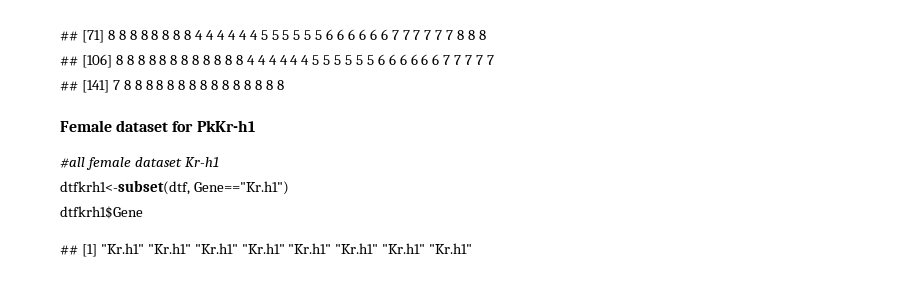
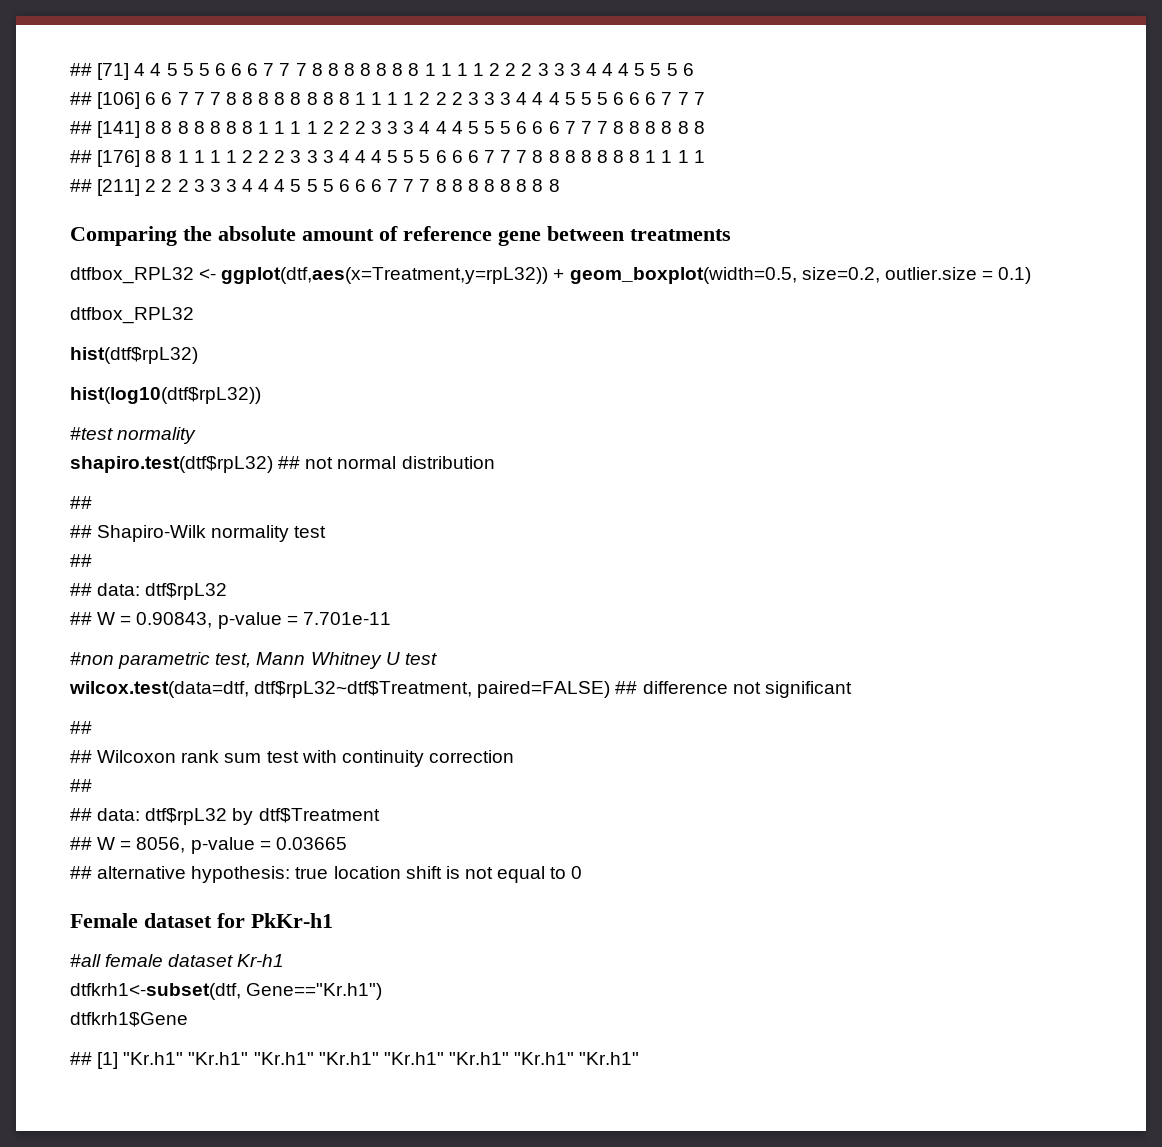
- ## [71] 8 8 8 8 8 8 8 8 4 4 4 4 4 4 5 5 5 5 5 5 6 6 6 6 6 6 7 7 7 7 7 7 8 8 8
- ## [106] 8 8 8 8 8 8 8 8 8 8 8 8 4 4 4 4 4 4 5 5 5 5 5 5 6 6 6 6 6 6 7 7 7 7 7
- ## [141] 7 8 8 8 8 8 8 8 8 8 8 8 8 8 8 8
+ ## [71] 4 4 5 5 5 6 6 6 7 7 7 8 8 8 8 8 8 8 1 1 1 1 2 2 2 3 3 3 4 4 4 5 5 5 6
+ ## [106] 6 6 7 7 7 8 8 8 8 8 8 8 8 1 1 1 1 2 2 2 3 3 3 4 4 4 5 5 5 6 6 6 7 7 7
+ ## [141] 8 8 8 8 8 8 8 1 1 1 1 2 2 2 3 3 3 4 4 4 5 5 5 6 6 6 7 7 7 8 8 8 8 8 8
+ ## [176] 8 8 1 1 1 1 2 2 2 3 3 3 4 4 4 5 5 5 6 6 6 7 7 7 8 8 8 8 8 8 8 1 1 1 1
+ ## [211] 2 2 2 3 3 3 4 4 4 5 5 5 6 6 6 7 7 7 8 8 8 8 8 8 8 8
+ Comparing the absolute amount of reference gene between treatments
+ dtfbox_RPL32 <- ggplot(dtf,aes(x=Treatment,y=rpL32)) + geom_boxplot(width=0.5, size=0.2, outlier.size = 0.1)
+ dtfbox_RPL32
+ hist(dtf$rpL32)
+ hist(log10(dtf$rpL32))
+ #test normality
+ shapiro.test(dtf$rpL32) ## not normal distribution
+ ##
+ ## Shapiro-Wilk normality test
+ ##
+ ## data: dtf$rpL32
+ ## W = 0.90843, p-value = 7.701e-11
+ #non parametric test, Mann Whitney U test
+ wilcox.test(data=dtf, dtf$rpL32~dtf$Treatment, paired=FALSE) ## difference not significant
+ ##
+ ## Wilcoxon rank sum test with continuity correction
+ ##
+ ## data: dtf$rpL32 by dtf$Treatment
+ ## W = 8056, p-value = 0.03665
+ ## alternative hypothesis: true location shift is not equal to 0

